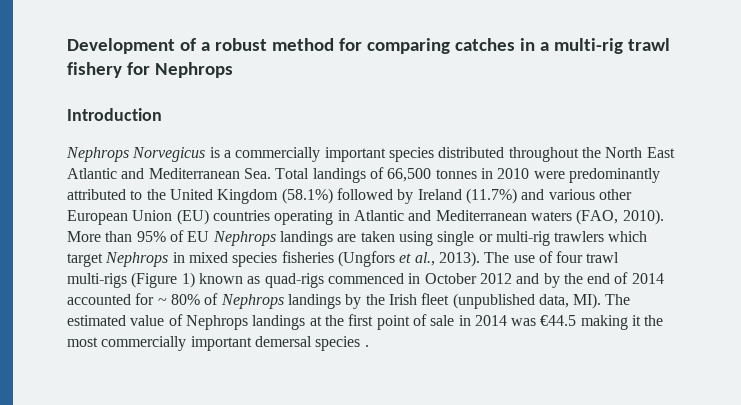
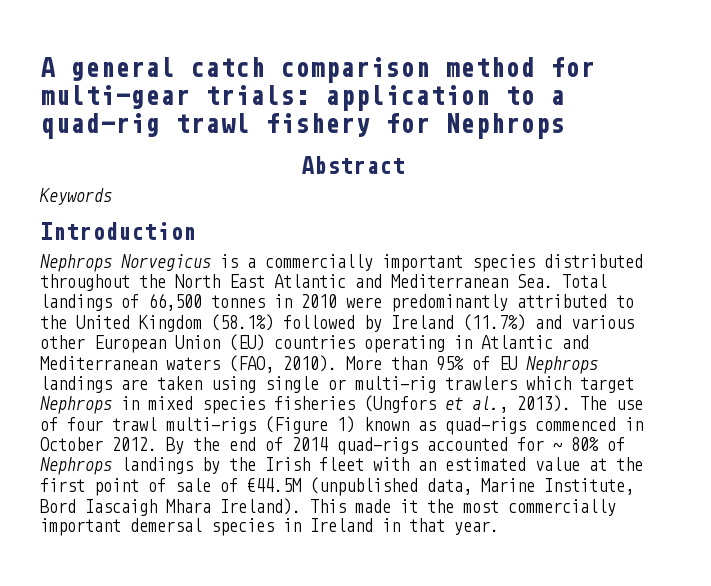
- Development of a robust method for comparing catches in a multi-rig trawl fishery for Nephrops
+ A general catch comparison method for multi-gear trials: application to a quad-rig trawl fishery for Nephrops
+ Abstract
+ Keywords
- The use of four trawl multi-rigs (Figure 1) known as quad-rigs commenced in October 2012 and by the end of 2014 accounted for ~ 80% of Nephrops landings by the Irish fleet (unpublished data, MI). The estimated value of Nephrops landings at the first point of sale in 2014 was €44.5 making it the most commercially important demersal species .
+ The use of four trawl multi-rigs (Figure 1) known as quad-rigs commenced in October 2012. By the end of 2014 quad-rigs accounted for ~ 80% of Nephrops landings by the Irish fleet with an estimated value at the first point of sale of €44.5M (unpublished data, Marine Institute, Bord Iascaigh Mhara Ireland). This made it the most commercially important demersal species in Ireland in that year.

